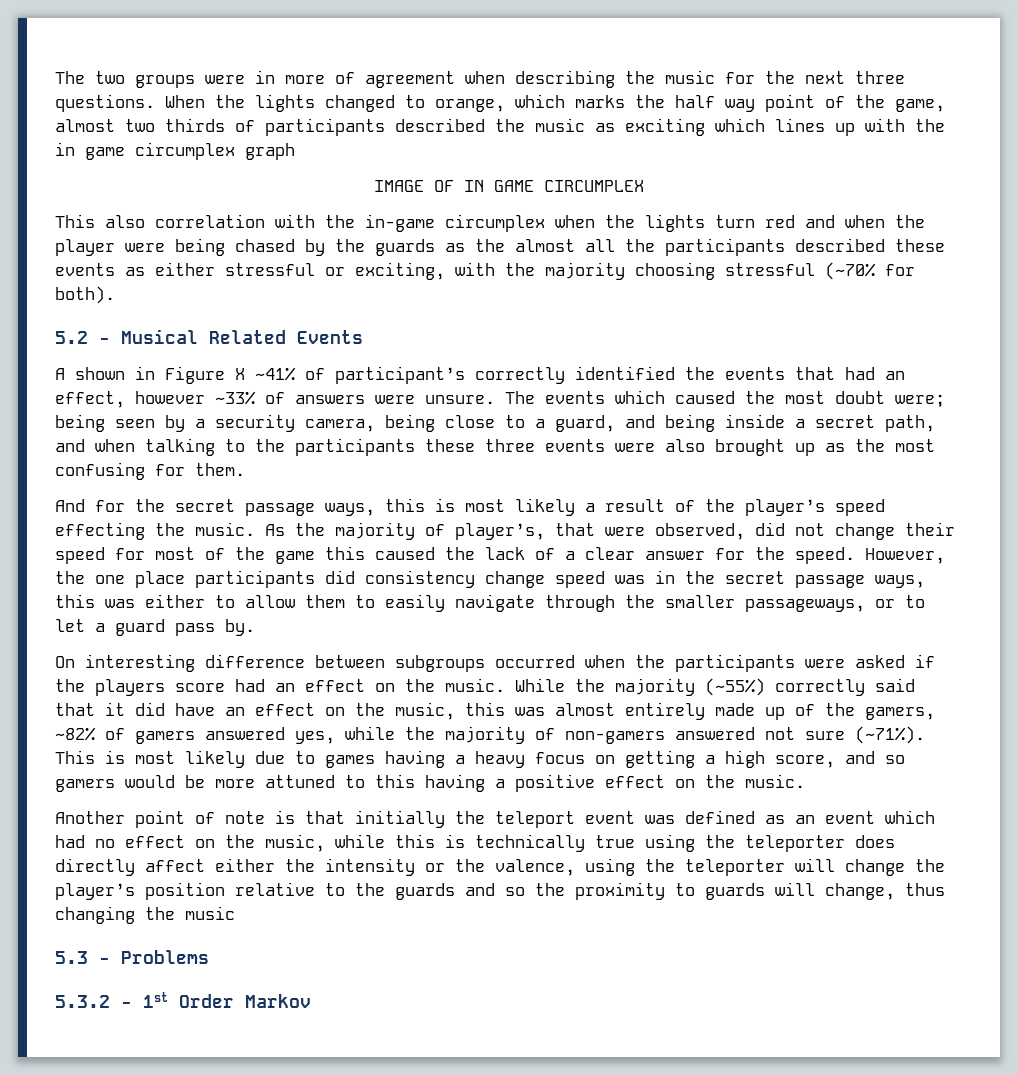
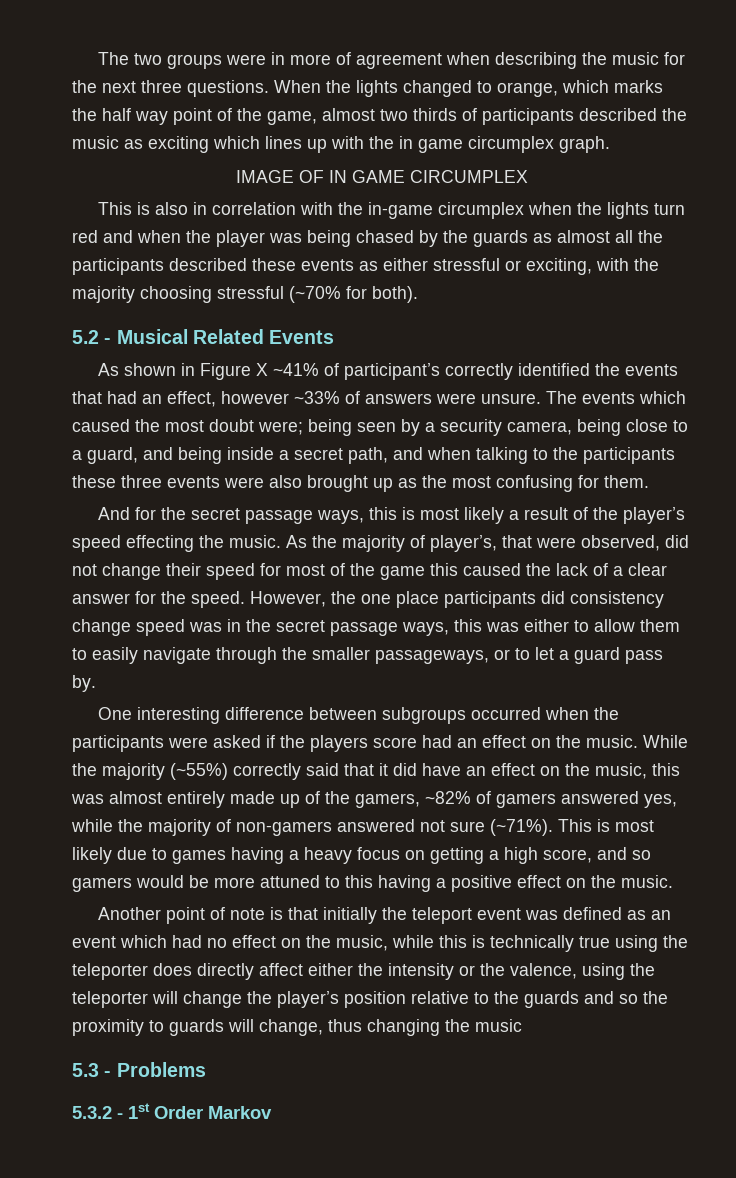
- When the lights changed to orange, which marks the half way point of the game, almost two thirds of participants described the music as exciting which lines up with the in game circumplex graph
+ When the lights changed to orange, which marks the half way point of the game, almost two thirds of participants described the music as exciting which lines up with the in game circumplex graph.
- This also correlation with the in-game circumplex when the lights turn red and when the player were being chased by the guards as the almost all the participants described these events as either stressful or exciting, with the majority choosing stressful (~70% for both).
+ This is also in correlation with the in-game circumplex when the lights turn red and when the player was being chased by the guards as almost all the participants described these events as either stressful or exciting, with the majority choosing stressful (~70% for both).
- A shown in Figure X ~41% of participant’s correctly identified the events that had an effect, however ~33% of answers were unsure.
+ As shown in Figure X ~41% of participant’s correctly identified the events that had an effect, however ~33% of answers were unsure.
- On interesting difference between subgroups occurred when the participants were asked if the players score had an effect on the music.
+ One interesting difference between subgroups occurred when the participants were asked if the players score had an effect on the music.

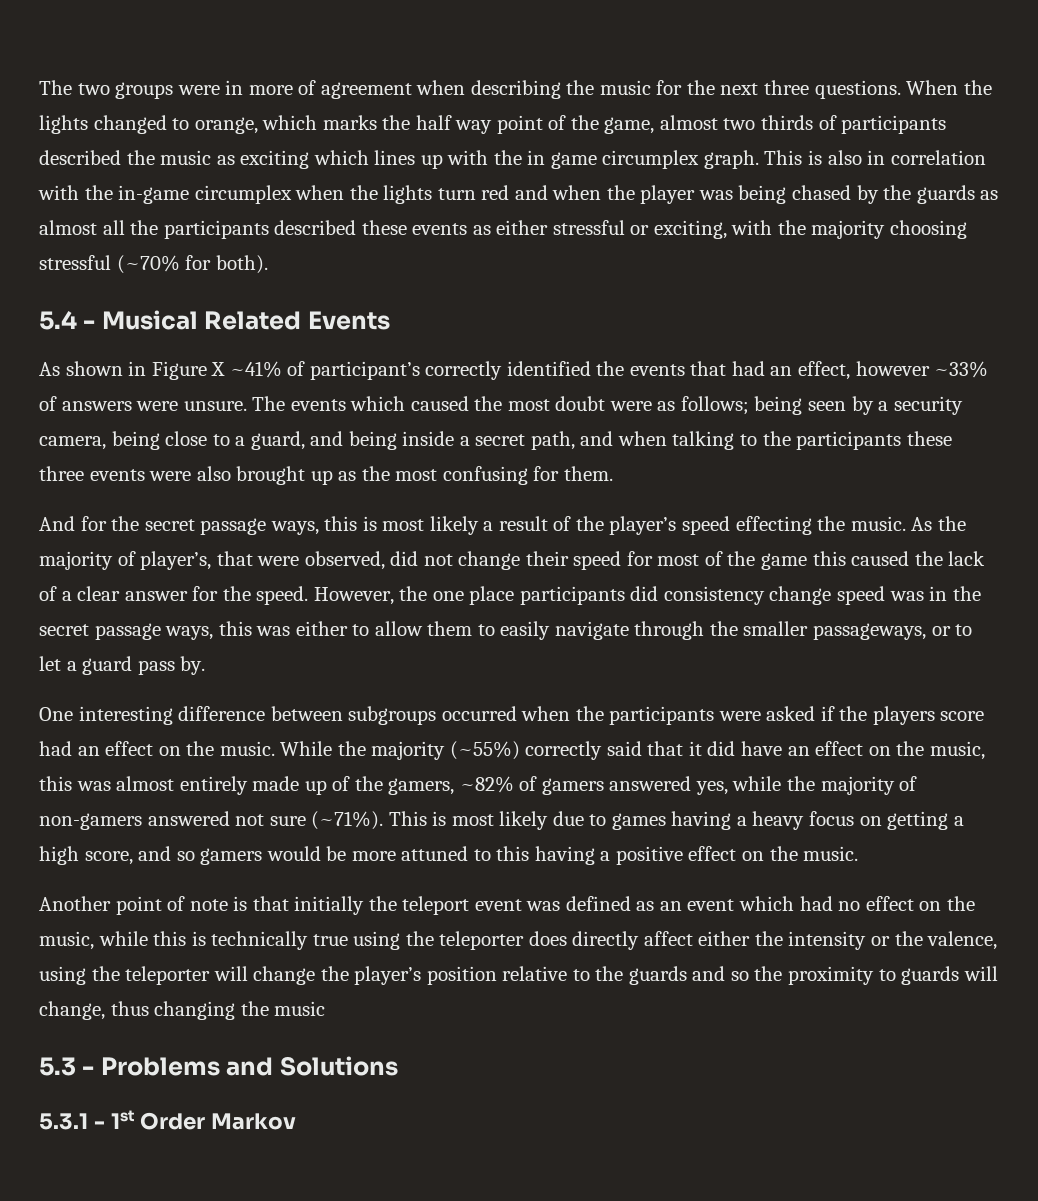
- When the lights changed to orange, which marks the half way point of the game, almost two thirds of participants described the music as exciting which lines up with the in game circumplex graph.
- IMAGE OF IN GAME CIRCUMPLEX
- This is also in correlation with the in-game circumplex when the lights turn red and when the player was being chased by the guards as almost all the participants described these events as either stressful or exciting, with the majority choosing stressful (~70% for both).
+ When the lights changed to orange, which marks the half way point of the game, almost two thirds of participants described the music as exciting which lines up with the in game circumplex graph. This is also in correlation with the in-game circumplex when the lights turn red and when the player was being chased by the guards as almost all the participants described these events as either stressful or exciting, with the majority choosing stressful (~70% for both).
- 5.2 - Musical Related Events
+ 5.4 - Musical Related Events
- The events which caused the most doubt were; being seen by a security camera, being close to a guard, and being inside a secret path, and when talking to the participants these three events were also brought up as the most confusing for them.
+ The events which caused the most doubt were as follows; being seen by a security camera, being close to a guard, and being inside a secret path, and when talking to the participants these three events were also brought up as the most confusing for them.
- 5.3 - Problems
- 5.3.2 - 1st Order Markov
+ 5.3 - Problems and Solutions
+ 5.3.1 - 1st Order Markov

